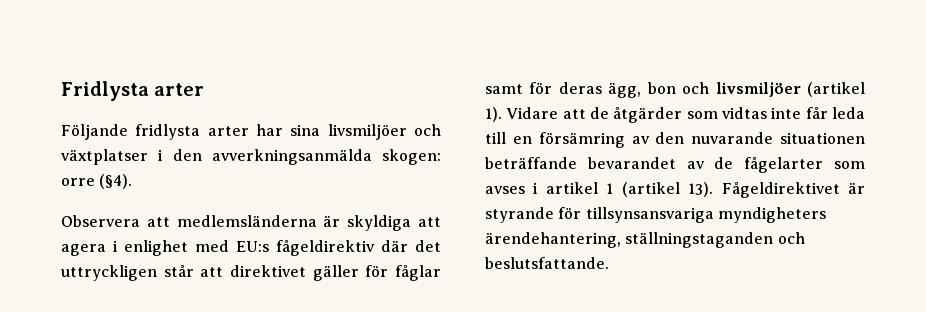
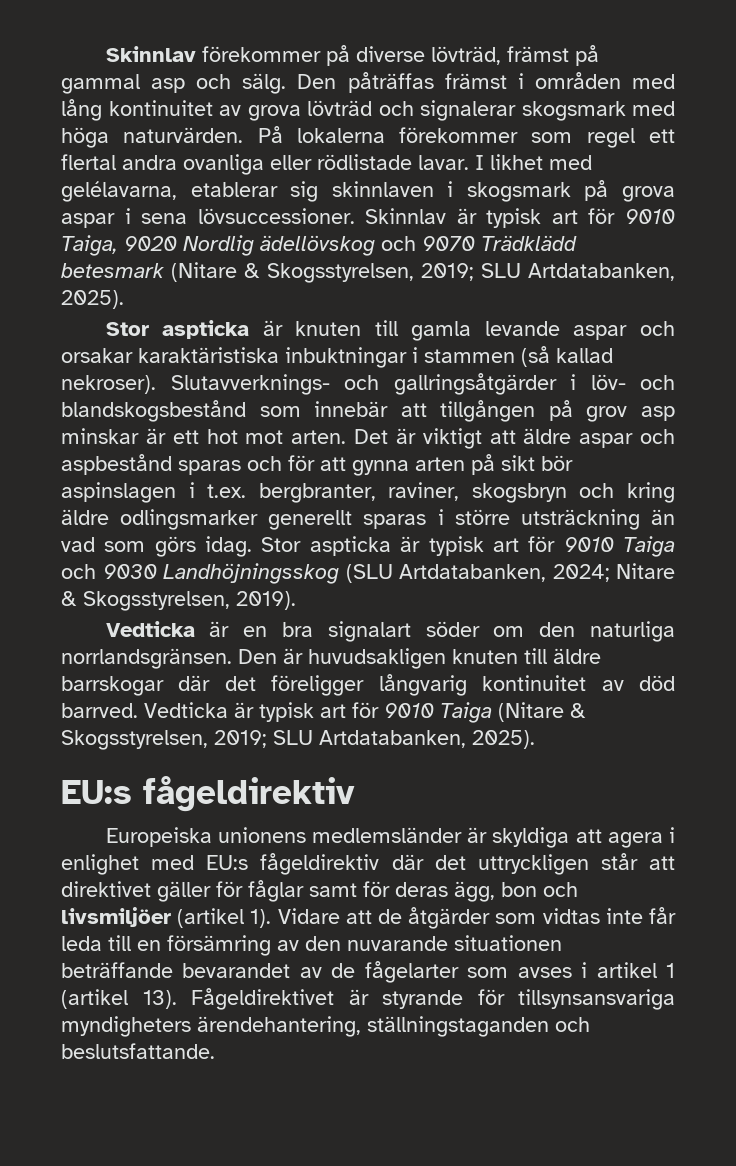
- Fridlysta arter
- Följande fridlysta arter har sina livsmiljöer och växtplatser i den avverkningsanmälda skogen: orre (§4).
- Observera att medlemsländerna är skyldiga att agera i enlighet med EU:s fågeldirektiv där det uttryckligen står att direktivet gäller för fåglar samt för deras ägg, bon och livsmiljöer (artikel 1).
+ Skinnlav förekommer på diverse lövträd, främst på gammal asp och sälg. Den påträffas främst i områden med lång kontinuitet av grova lövträd och signalerar skogsmark med höga naturvärden. På lokalerna förekommer som regel ett flertal andra ovanliga eller rödlistade lavar. I likhet med gelélavarna, etablerar sig skinnlaven i skogsmark på grova aspar i sena lövsuccessioner. Skinnlav är typisk art för 9010 Taiga, 9020 Nordlig ädellövskog och 9070 Trädklädd betesmark (Nitare & Skogsstyrelsen, 2019; SLU Artdatabanken, 2025).
+ Stor aspticka är knuten till gamla levande aspar och orsakar karaktäristiska inbuktningar i stammen (så kallad nekroser). Slutavverknings- och gallringsåtgärder i löv- och blandskogsbestånd som innebär att tillgången på grov asp minskar är ett hot mot arten. Det är viktigt att äldre aspar och aspbestånd sparas och för att gynna arten på sikt bör aspinslagen i t.ex. bergbranter, raviner, skogsbryn och kring äldre odlingsmarker generellt sparas i större utsträckning än vad som görs idag. Stor aspticka är typisk art för 9010 Taiga och 9030 Landhöjningsskog (SLU Artdatabanken, 2024; Nitare & Skogsstyrelsen, 2019).
+ Vedticka är en bra signalart söder om den naturliga norrlandsgränsen. Den är huvudsakligen knuten till äldre barrskogar där det föreligger långvarig kontinuitet av död barrved. Vedticka är typisk art för 9010 Taiga (Nitare & Skogsstyrelsen, 2019; SLU Artdatabanken, 2025).
+ EU:s fågeldirektiv
+ Europeiska unionens medlemsländer är skyldiga att agera i enlighet med EU:s fågeldirektiv där det uttryckligen står att direktivet gäller för fåglar samt för deras ägg, bon och livsmiljöer (artikel 1).

